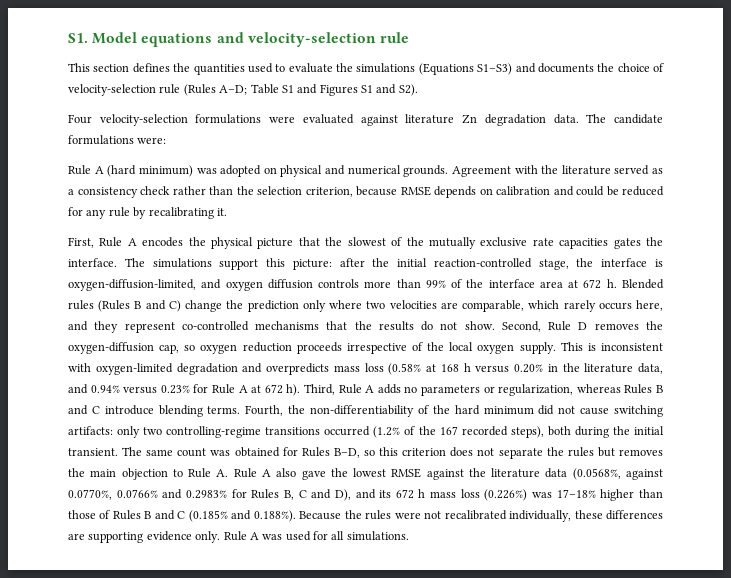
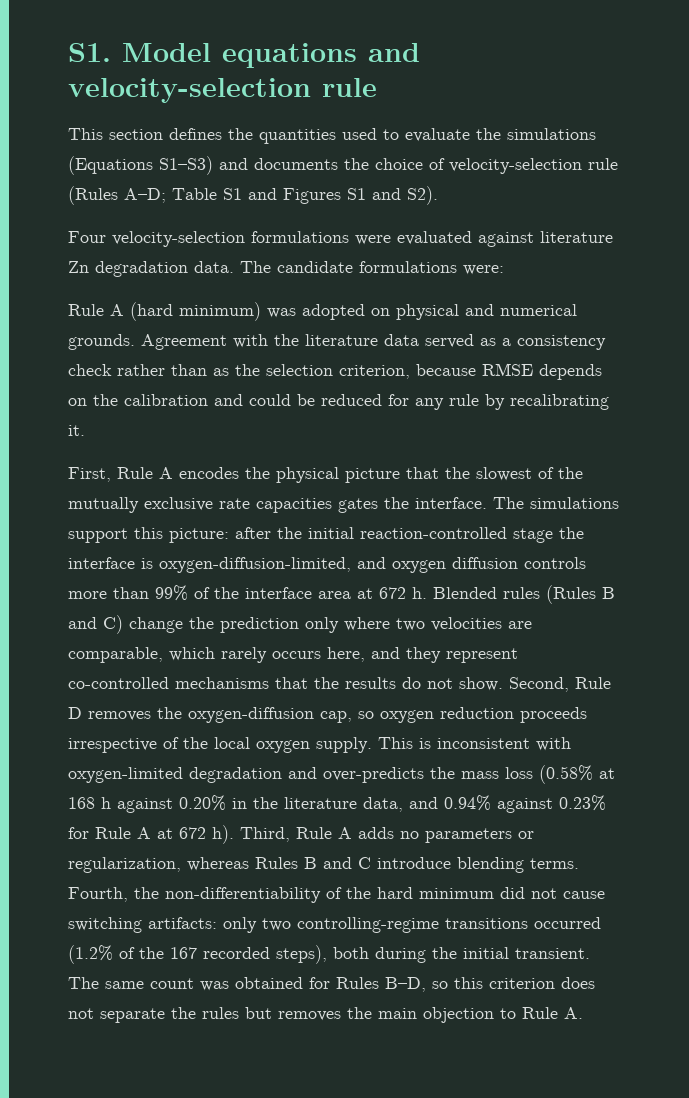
- Agreement with the literature served as a consistency check rather than the selection criterion, because RMSE depends on calibration and could be reduced for any rule by recalibrating it.
+ Agreement with the literature data served as a consistency check rather than as the selection criterion, because RMSE depends on the calibration and could be reduced for any rule by recalibrating it.
- The simulations support this picture: after the initial reaction-controlled stage, the interface is oxygen-diffusion-limited, and oxygen diffusion controls more than 99% of the interface area at 672 h.
+ The simulations support this picture: after the initial reaction-controlled stage the interface is oxygen-diffusion-limited, and oxygen diffusion controls more than 99% of the interface area at 672 h.
- This is inconsistent with oxygen-limited degradation and overpredicts mass loss (0.58% at 168 h versus 0.20% in the literature data, and 0.94% versus 0.23% for Rule A at 672 h).
+ This is inconsistent with oxygen-limited degradation and over-predicts the mass loss (0.58% at 168 h against 0.20% in the literature data, and 0.94% against 0.23% for Rule A at 672 h).
- The same count was obtained for Rules B–D, so this criterion does not separate the rules but removes the main objection to Rule A. Rule A also gave the lowest RMSE against the literature data (0.0568%, against 0.0770%, 0.0766% and 0.2983% for Rules B, C and D), and its 672 h mass loss (0.226%) was 17–18% higher than those of Rules B and C (0.185% and 0.188%). Because the rules were not recalibrated individually, these differences are supporting evidence only. Rule A was used for all simulations.
+ The same count was obtained for Rules B–D, so this criterion does not separate the rules but removes the main objection to Rule A.

